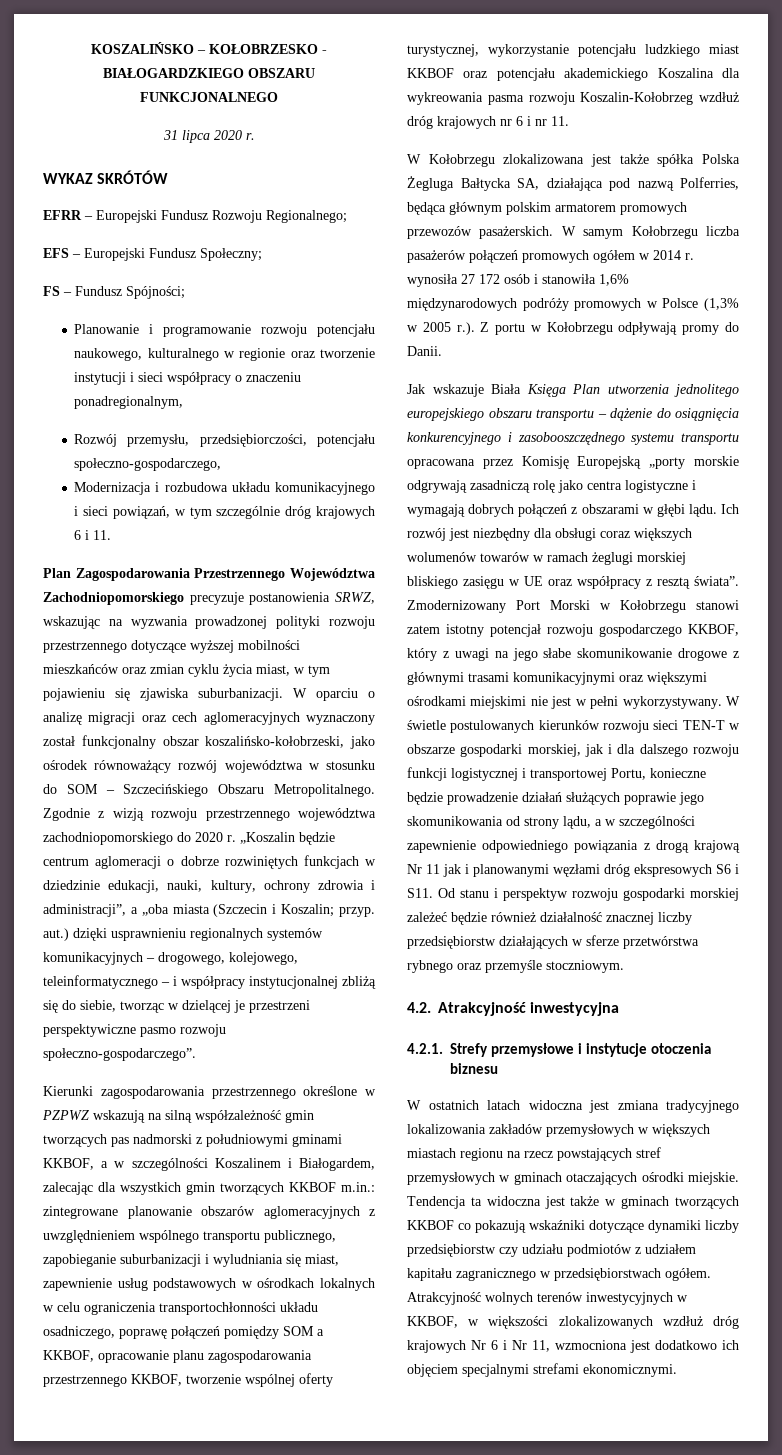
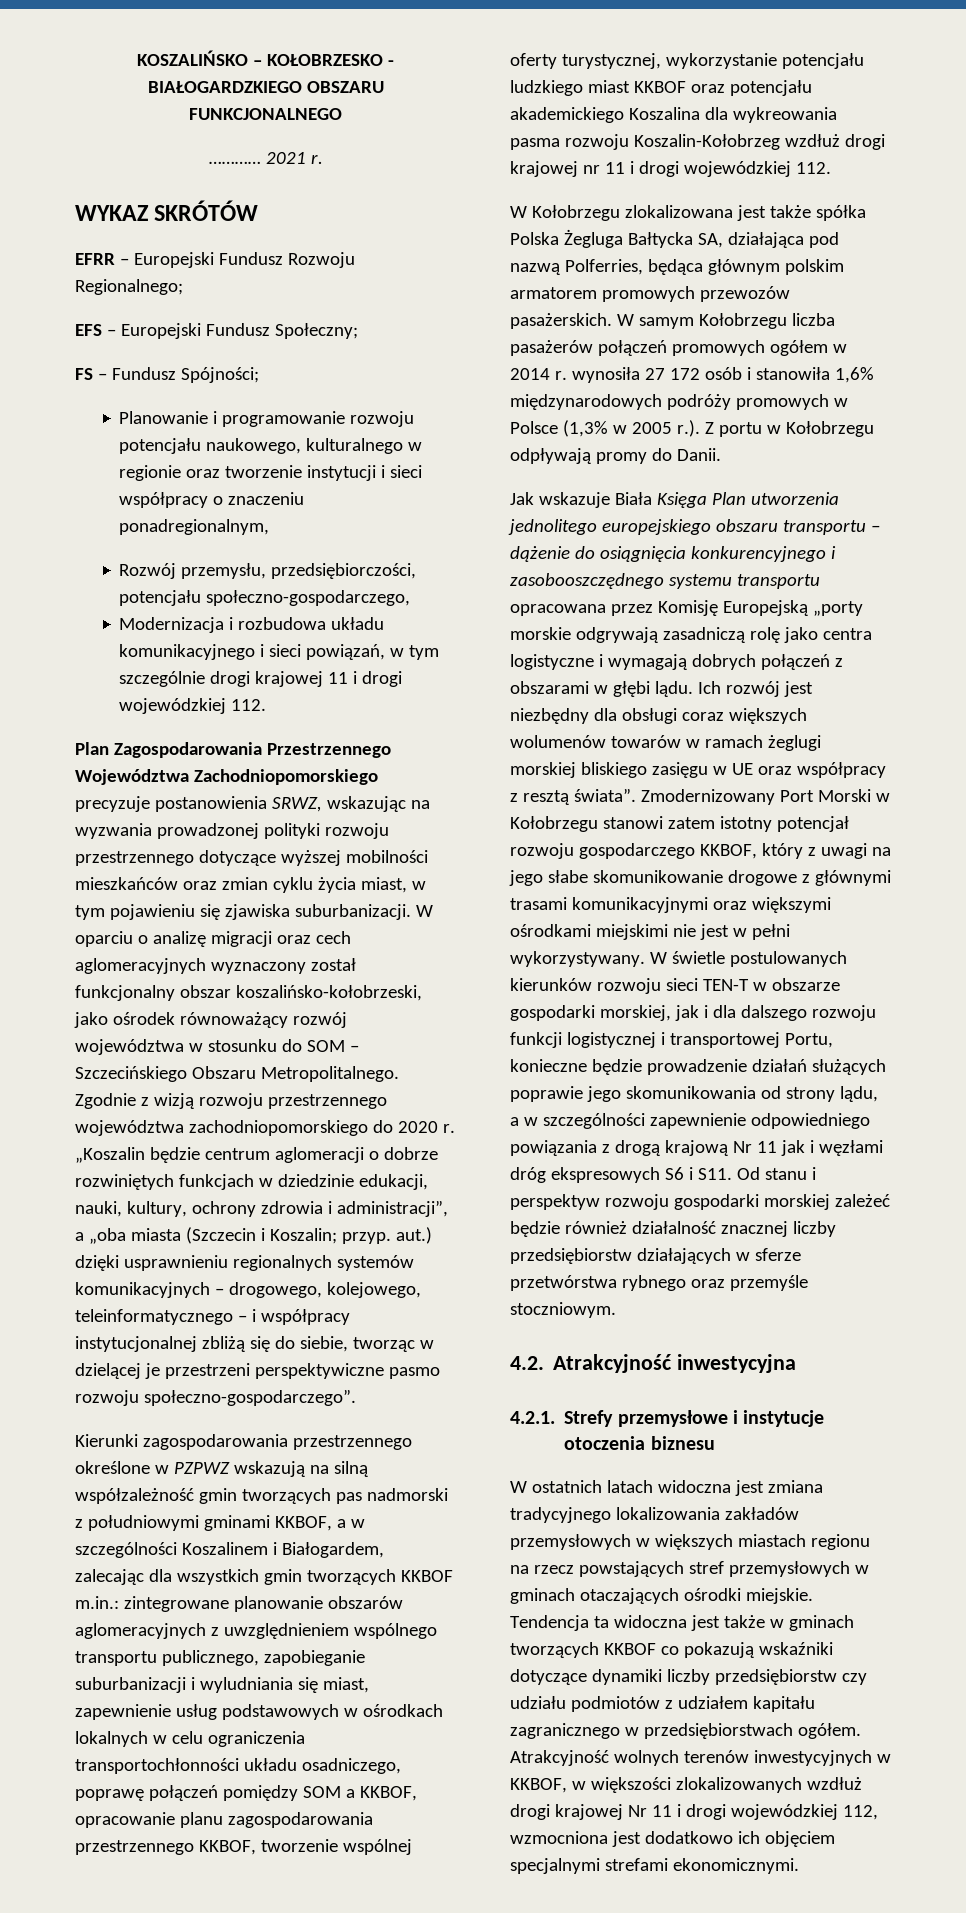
- 31 lipca 2020 r.
+ ………… 2021 r.
- Modernizacja i rozbudowa układu komunikacyjnego i sieci powiązań, w tym szczególnie dróg krajowych 6 i 11.
+ Modernizacja i rozbudowa układu komunikacyjnego i sieci powiązań, w tym szczególnie drogi krajowej 11 i drogi wojewódzkiej 112.
- zintegrowane planowanie obszarów aglomeracyjnych z uwzględnieniem wspólnego transportu publicznego, zapobieganie suburbanizacji i wyludniania się miast, zapewnienie usług podstawowych w ośrodkach lokalnych w celu ograniczenia transportochłonności układu osadniczego, poprawę połączeń pomiędzy SOM a KKBOF, opracowanie planu zagospodarowania przestrzennego KKBOF, tworzenie wspólnej oferty turystycznej, wykorzystanie potencjału ludzkiego miast KKBOF oraz potencjału akademickiego Koszalina dla wykreowania pasma rozwoju Koszalin-Kołobrzeg wzdłuż dróg krajowych nr 6 i nr 11.
+ zintegrowane planowanie obszarów aglomeracyjnych z uwzględnieniem wspólnego transportu publicznego, zapobieganie suburbanizacji i wyludniania się miast, zapewnienie usług podstawowych w ośrodkach lokalnych w celu ograniczenia transportochłonności układu osadniczego, poprawę połączeń pomiędzy SOM a KKBOF, opracowanie planu zagospodarowania przestrzennego KKBOF, tworzenie wspólnej oferty turystycznej, wykorzystanie potencjału ludzkiego miast KKBOF oraz potencjału akademickiego Koszalina dla wykreowania pasma rozwoju Koszalin-Kołobrzeg wzdłuż drogi krajowej nr 11 i drogi wojewódzkiej 112.
- W świetle postulowanych kierunków rozwoju sieci TEN-T w obszarze gospodarki morskiej, jak i dla dalszego rozwoju funkcji logistycznej i transportowej Portu, konieczne będzie prowadzenie działań służących poprawie jego skomunikowania od strony lądu, a w szczególności zapewnienie odpowiedniego powiązania z drogą krajową Nr 11 jak i planowanymi węzłami dróg ekspresowych S6 i S11. Od stanu i perspektyw rozwoju gospodarki morskiej zależeć będzie również działalność znacznej liczby przedsiębiorstw działających w sferze przetwórstwa rybnego oraz przemyśle stoczniowym.
+ W świetle postulowanych kierunków rozwoju sieci TEN-T w obszarze gospodarki morskiej, jak i dla dalszego rozwoju funkcji logistycznej i transportowej Portu, konieczne będzie prowadzenie działań służących poprawie jego skomunikowania od strony lądu, a w szczególności zapewnienie odpowiedniego powiązania z drogą krajową Nr 11 jak i węzłami dróg ekspresowych S6 i S11. Od stanu i perspektyw rozwoju gospodarki morskiej zależeć będzie również działalność znacznej liczby przedsiębiorstw działających w sferze przetwórstwa rybnego oraz przemyśle stoczniowym.
- Atrakcyjność wolnych terenów inwestycyjnych w KKBOF, w większości zlokalizowanych wzdłuż dróg krajowych Nr 6 i Nr 11, wzmocniona jest dodatkowo ich objęciem specjalnymi strefami ekonomicznymi.
+ Atrakcyjność wolnych terenów inwestycyjnych w KKBOF, w większości zlokalizowanych wzdłuż drogi krajowej Nr 11 i drogi wojewódzkiej 112, wzmocniona jest dodatkowo ich objęciem specjalnymi strefami ekonomicznymi.

